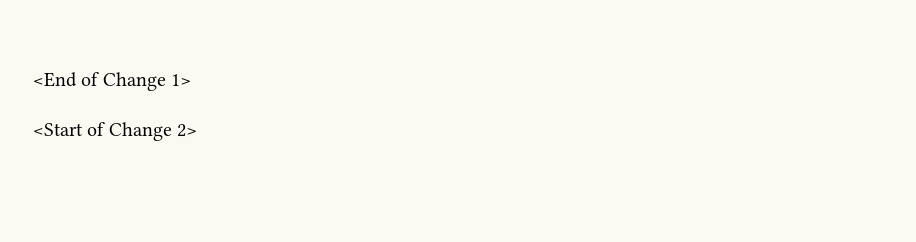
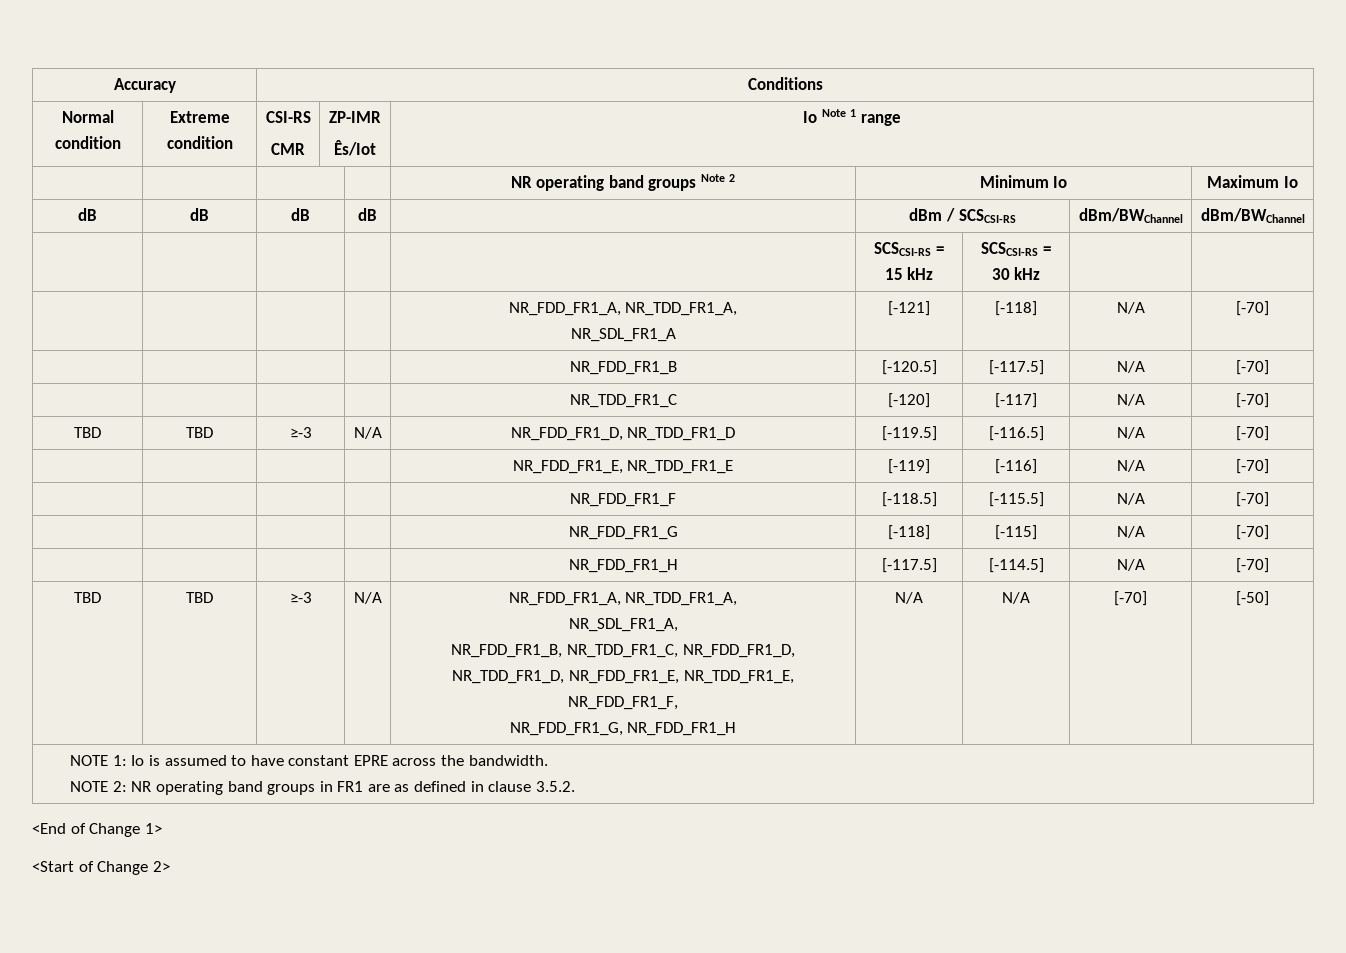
+ Accuracy | Conditions
+ Normal condition | Extreme condition | CSI-RS
+ CMR | ZP-IMR
+ Ês/Iot | Io Note 1 range
+ | | | | NR operating band groups Note 2 | Minimum Io | Maximum Io
+ dB | dB | dB | dB | | dBm / SCSCSI-RS | dBm/BWChannel | dBm/BWChannel
+ | | | | | SCSCSI-RS = 15 kHz | SCSCSI-RS = 30 kHz | |
+ | | | | NR_FDD_FR1_A, NR_TDD_FR1_A,
+ NR_SDL_FR1_A | [-121] | [-118] | N/A | [-70]
+ | | | | NR_FDD_FR1_B | [-120.5] | [-117.5] | N/A | [-70]
+ | | | | NR_TDD_FR1_C | [-120] | [-117] | N/A | [-70]
+ TBD | TBD | ≥-3 | N/A | NR_FDD_FR1_D, NR_TDD_FR1_D | [-119.5] | [-116.5] | N/A | [-70]
+ | | | | NR_FDD_FR1_E, NR_TDD_FR1_E | [-119] | [-116] | N/A | [-70]
+ | | | | NR_FDD_FR1_F | [-118.5] | [-115.5] | N/A | [-70]
+ | | | | NR_FDD_FR1_G | [-118] | [-115] | N/A | [-70]
+ | | | | NR_FDD_FR1_H | [-117.5] | [-114.5] | N/A | [-70]
+ TBD | TBD | ≥-3 | N/A | NR_FDD_FR1_A, NR_TDD_FR1_A,
+ NR_SDL_FR1_A,
+ NR_FDD_FR1_B, NR_TDD_FR1_C, NR_FDD_FR1_D, NR_TDD_FR1_D, NR_FDD_FR1_E, NR_TDD_FR1_E, NR_FDD_FR1_F,
+ NR_FDD_FR1_G, NR_FDD_FR1_H | N/A | N/A | [-70] | [-50]
+ NOTE 1: Io is assumed to have constant EPRE across the bandwidth.
+ NOTE 2: NR operating band groups in FR1 are as defined in clause 3.5.2.

